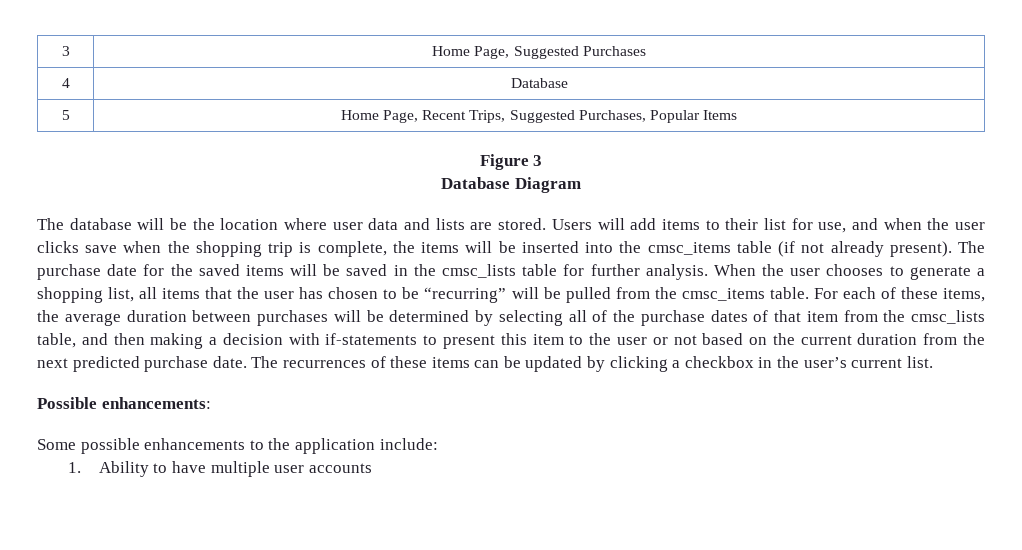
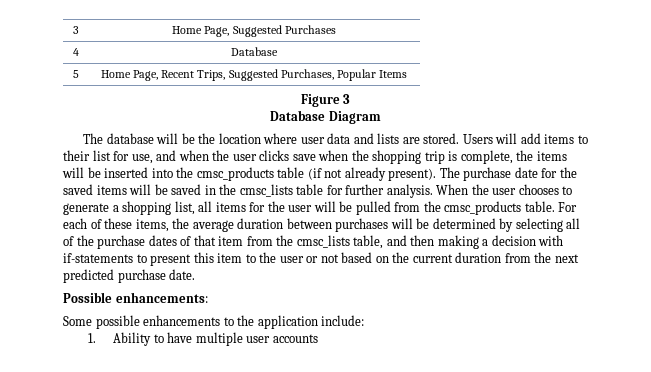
- Users will add items to their list for use, and when the user clicks save when the shopping trip is complete, the items will be inserted into the cmsc_items table (if not already present).
+ Users will add items to their list for use, and when the user clicks save when the shopping trip is complete, the items will be inserted into the cmsc_products table (if not already present).
- When the user chooses to generate a shopping list, all items that the user has chosen to be “recurring” will be pulled from the cmsc_items table.
+ When the user chooses to generate a shopping list, all items for the user will be pulled from the cmsc_products table.
- The recurrences of these items can be updated by clicking a checkbox in the user’s current list.

